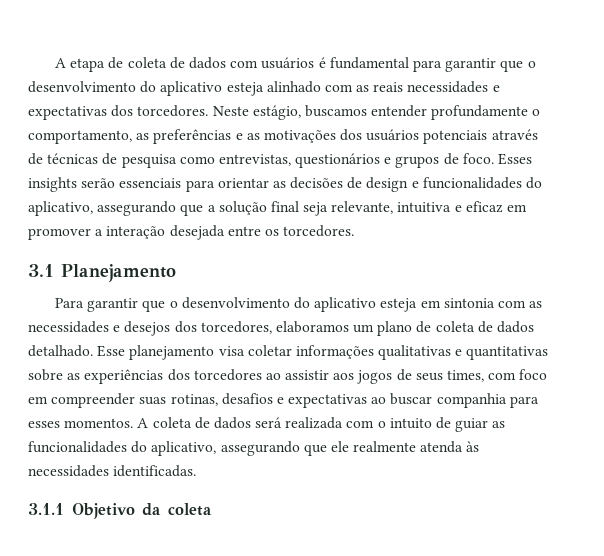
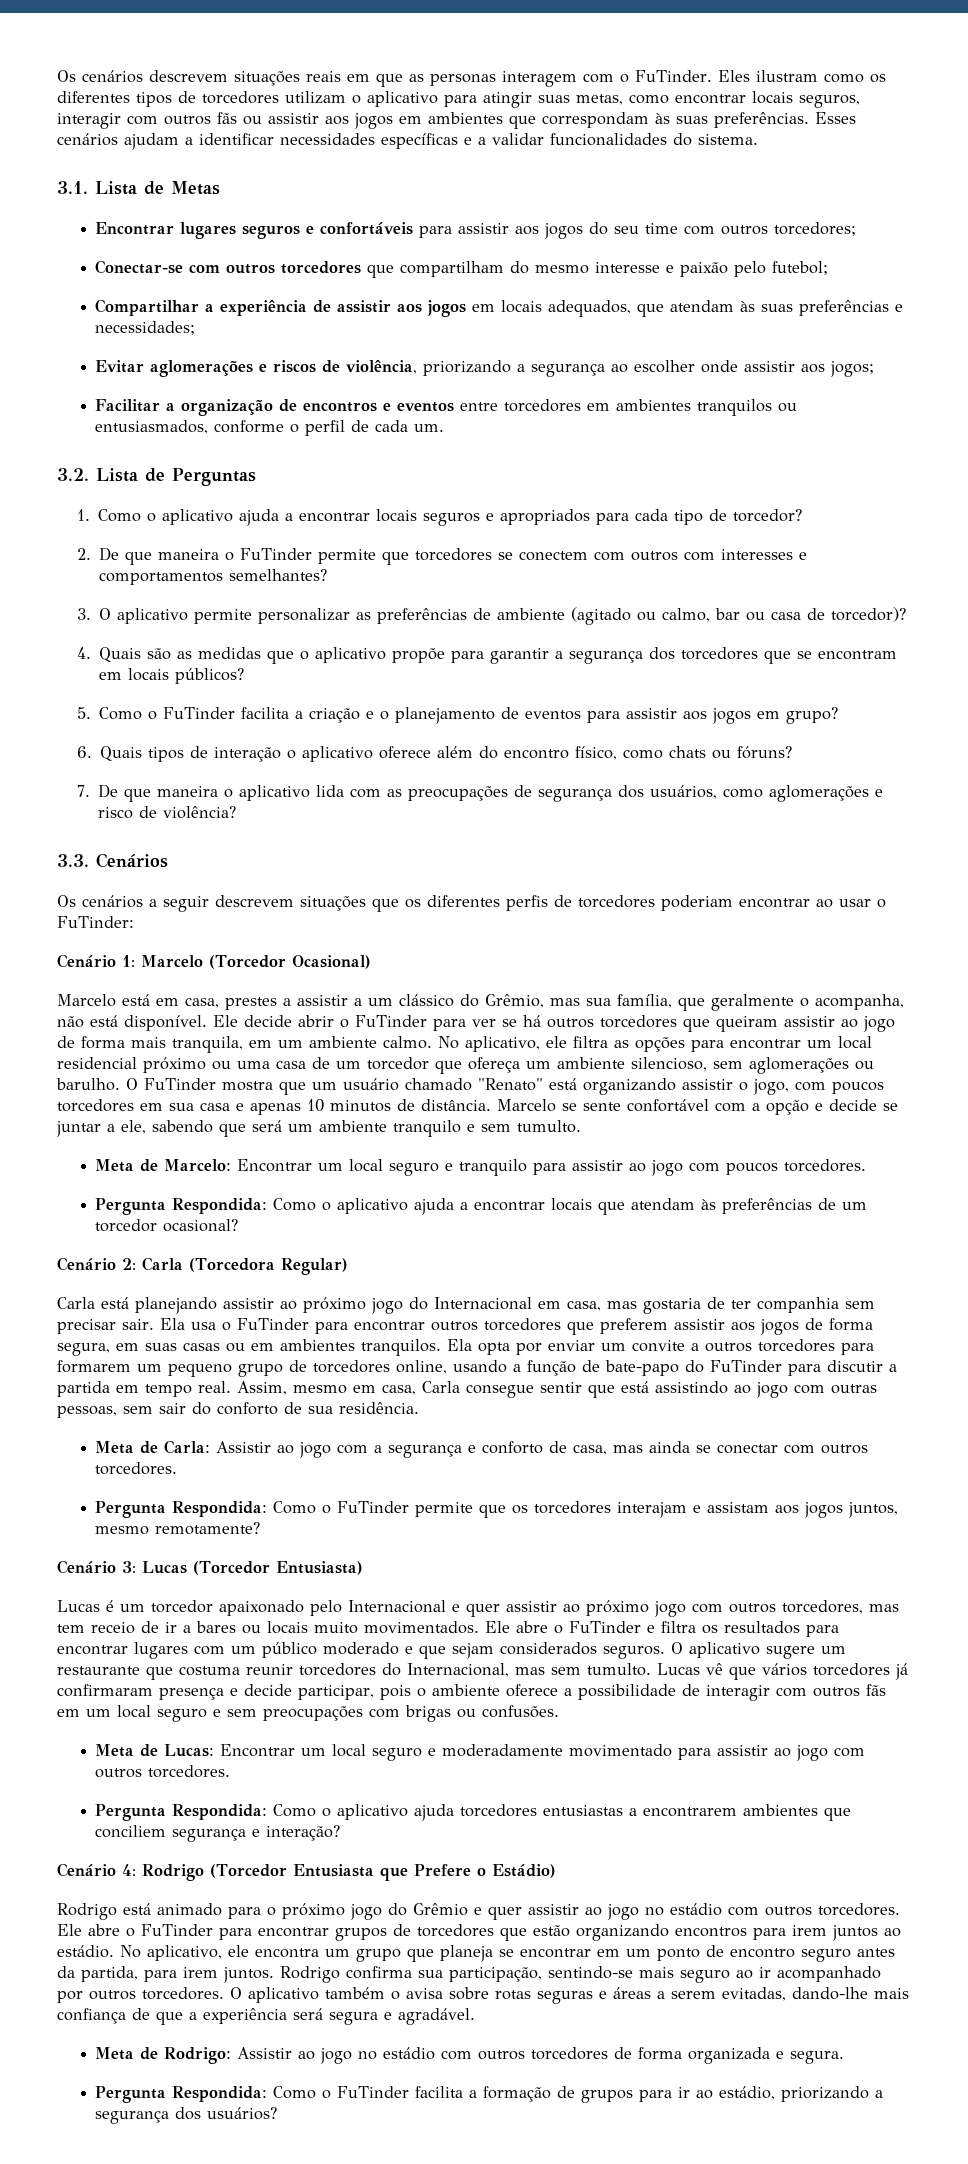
- A etapa de coleta de dados com usuários é fundamental para garantir que o desenvolvimento do aplicativo esteja alinhado com as reais necessidades e expectativas dos torcedores. Neste estágio, buscamos entender profundamente o comportamento, as preferências e as motivações dos usuários potenciais através de técnicas de pesquisa como entrevistas, questionários e grupos de foco. Esses insights serão essenciais para orientar as decisões de design e funcionalidades do aplicativo, assegurando que a solução final seja relevante, intuitiva e eficaz em promover a interação desejada entre os torcedores.
- 3.1 Planejamento
- Para garantir que o desenvolvimento do aplicativo esteja em sintonia com as necessidades e desejos dos torcedores, elaboramos um plano de coleta de dados detalhado. Esse planejamento visa coletar informações qualitativas e quantitativas sobre as experiências dos torcedores ao assistir aos jogos de seus times, com foco em compreender suas rotinas, desafios e expectativas ao buscar companhia para esses momentos. A coleta de dados será realizada com o intuito de guiar as funcionalidades do aplicativo, assegurando que ele realmente atenda às necessidades identificadas.
- 3.1.1 Objetivo da coleta
+ Os cenários descrevem situações reais em que as personas interagem com o FuTinder. Eles ilustram como os diferentes tipos de torcedores utilizam o aplicativo para atingir suas metas, como encontrar locais seguros, interagir com outros fãs ou assistir aos jogos em ambientes que correspondam às suas preferências. Esses cenários ajudam a identificar necessidades específicas e a validar funcionalidades do sistema.
+ 3.1. Lista de Metas
+ Encontrar lugares seguros e confortáveis para assistir aos jogos do seu time com outros torcedores;
+ Conectar-se com outros torcedores que compartilham do mesmo interesse e paixão pelo futebol;
+ Compartilhar a experiência de assistir aos jogos em locais adequados, que atendam às suas preferências e necessidades;
+ Evitar aglomerações e riscos de violência, priorizando a segurança ao escolher onde assistir aos jogos;
+ Facilitar a organização de encontros e eventos entre torcedores em ambientes tranquilos ou entusiasmados, conforme o perfil de cada um.
+ 3.2. Lista de Perguntas
+ 1. Como o aplicativo ajuda a encontrar locais seguros e apropriados para cada tipo de torcedor?
+ 2. De que maneira o FuTinder permite que torcedores se conectem com outros com interesses e comportamentos semelhantes?
+ 3. O aplicativo permite personalizar as preferências de ambiente (agitado ou calmo, bar ou casa de torcedor)?
+ 4. Quais são as medidas que o aplicativo propõe para garantir a segurança dos torcedores que se encontram em locais públicos?
+ 5. Como o FuTinder facilita a criação e o planejamento de eventos para assistir aos jogos em grupo?
+ 6. Quais tipos de interação o aplicativo oferece além do encontro físico, como chats ou fóruns?
+ 7. De que maneira o aplicativo lida com as preocupações de segurança dos usuários, como aglomerações e risco de violência?
+ 3.3. Cenários
+ Os cenários a seguir descrevem situações que os diferentes perfis de torcedores poderiam encontrar ao usar o FuTinder:
+ Cenário 1: Marcelo (Torcedor Ocasional)
+ Marcelo está em casa, prestes a assistir a um clássico do Grêmio, mas sua família, que geralmente o acompanha, não está disponível. Ele decide abrir o FuTinder para ver se há outros torcedores que queiram assistir ao jogo de forma mais tranquila, em um ambiente calmo. No aplicativo, ele filtra as opções para encontrar um local residencial próximo ou uma casa de um torcedor que ofereça um ambiente silencioso, sem aglomerações ou barulho. O FuTinder mostra que um usuário chamado "Renato" está organizando assistir o jogo, com poucos torcedores em sua casa e apenas 10 minutos de distância. Marcelo se sente confortável com a opção e decide se juntar a ele, sabendo que será um ambiente tranquilo e sem tumulto.
+ Meta de Marcelo: Encontrar um local seguro e tranquilo para assistir ao jogo com poucos torcedores.
+ Pergunta Respondida: Como o aplicativo ajuda a encontrar locais que atendam às preferências de um torcedor ocasional?
+ Cenário 2: Carla (Torcedora Regular)
+ Carla está planejando assistir ao próximo jogo do Internacional em casa, mas gostaria de ter companhia sem precisar sair. Ela usa o FuTinder para encontrar outros torcedores que preferem assistir aos jogos de forma segura, em suas casas ou em ambientes tranquilos. Ela opta por enviar um convite a outros torcedores para formarem um pequeno grupo de torcedores online, usando a função de bate-papo do FuTinder para discutir a partida em tempo real. Assim, mesmo em casa, Carla consegue sentir que está assistindo ao jogo com outras pessoas, sem sair do conforto de sua residência.
+ Meta de Carla: Assistir ao jogo com a segurança e conforto de casa, mas ainda se conectar com outros torcedores.
+ Pergunta Respondida: Como o FuTinder permite que os torcedores interajam e assistam aos jogos juntos, mesmo remotamente?
+ Cenário 3: Lucas (Torcedor Entusiasta)
+ Lucas é um torcedor apaixonado pelo Internacional e quer assistir ao próximo jogo com outros torcedores, mas tem receio de ir a bares ou locais muito movimentados. Ele abre o FuTinder e filtra os resultados para encontrar lugares com um público moderado e que sejam considerados seguros. O aplicativo sugere um restaurante que costuma reunir torcedores do Internacional, mas sem tumulto. Lucas vê que vários torcedores já confirmaram presença e decide participar, pois o ambiente oferece a possibilidade de interagir com outros fãs em um local seguro e sem preocupações com brigas ou confusões.
+ Meta de Lucas: Encontrar um local seguro e moderadamente movimentado para assistir ao jogo com outros torcedores.
+ Pergunta Respondida: Como o aplicativo ajuda torcedores entusiastas a encontrarem ambientes que conciliem segurança e interação?
+ Cenário 4: Rodrigo (Torcedor Entusiasta que Prefere o Estádio)
+ Rodrigo está animado para o próximo jogo do Grêmio e quer assistir ao jogo no estádio com outros torcedores. Ele abre o FuTinder para encontrar grupos de torcedores que estão organizando encontros para irem juntos ao estádio. No aplicativo, ele encontra um grupo que planeja se encontrar em um ponto de encontro seguro antes da partida, para irem juntos. Rodrigo confirma sua participação, sentindo-se mais seguro ao ir acompanhado por outros torcedores. O aplicativo também o avisa sobre rotas seguras e áreas a serem evitadas, dando-lhe mais confiança de que a experiência será segura e agradável.
+ Meta de Rodrigo: Assistir ao jogo no estádio com outros torcedores de forma organizada e segura.
+ Pergunta Respondida: Como o FuTinder facilita a formação de grupos para ir ao estádio, priorizando a segurança dos usuários?

